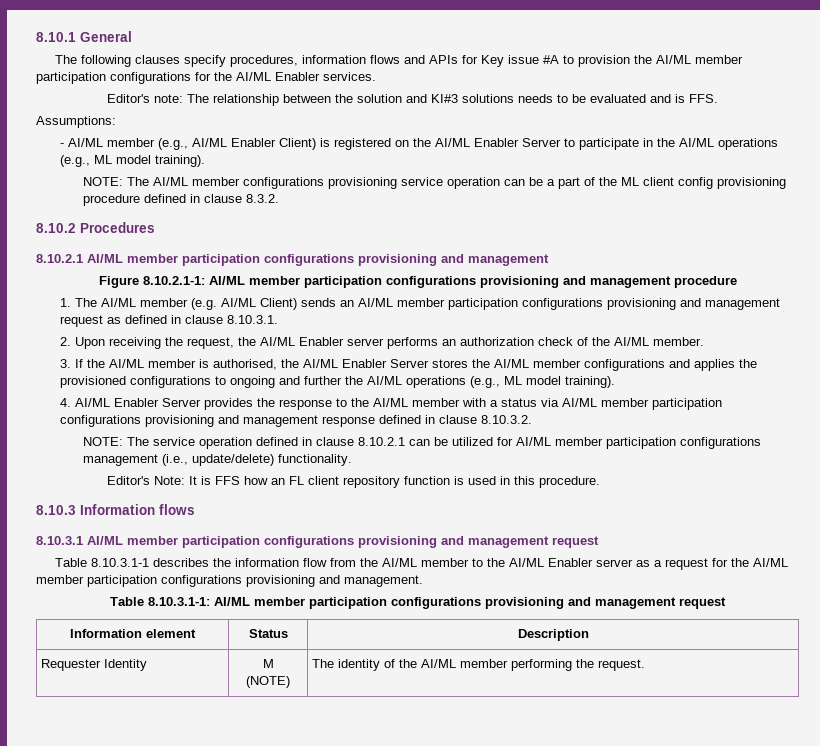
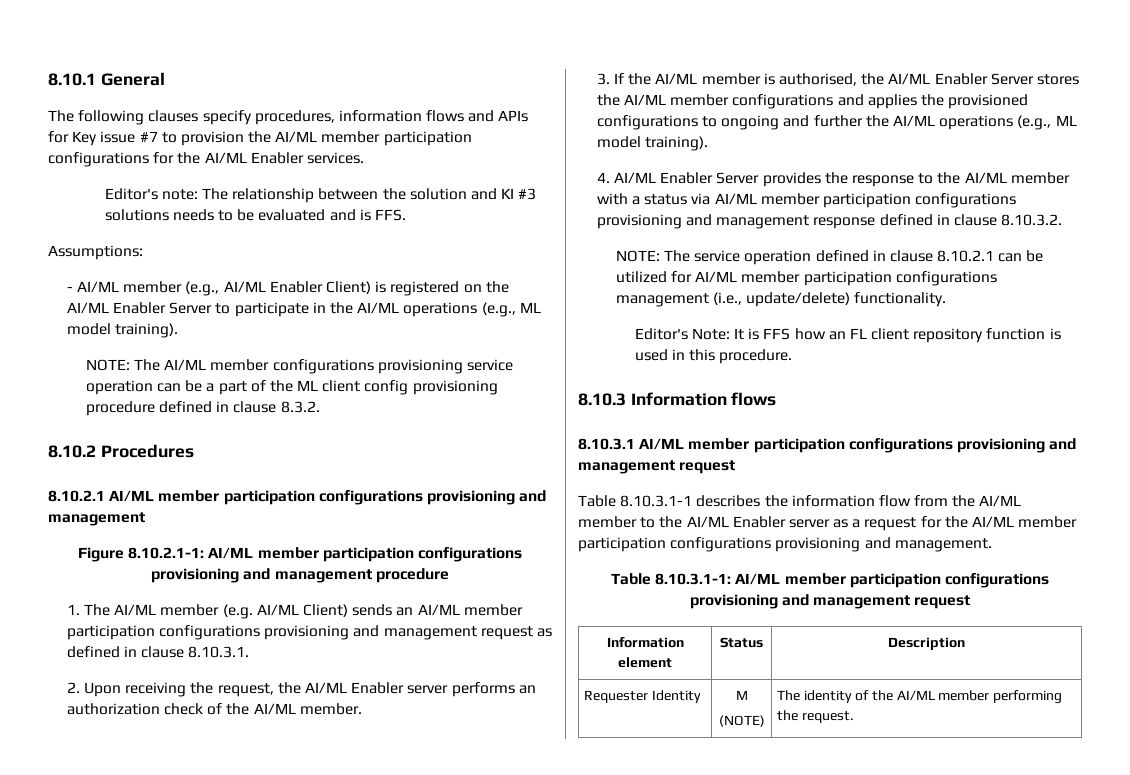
- The following clauses specify procedures, information flows and APIs for Key issue #A to provision the AI/ML member participation configurations for the AI/ML Enabler services.
+ The following clauses specify procedures, information flows and APIs for Key issue #7 to provision the AI/ML member participation configurations for the AI/ML Enabler services.
- Editor's note: The relationship between the solution and KI#3 solutions needs to be evaluated and is FFS.
+ Editor's note: The relationship between the solution and KI #3 solutions needs to be evaluated and is FFS.

